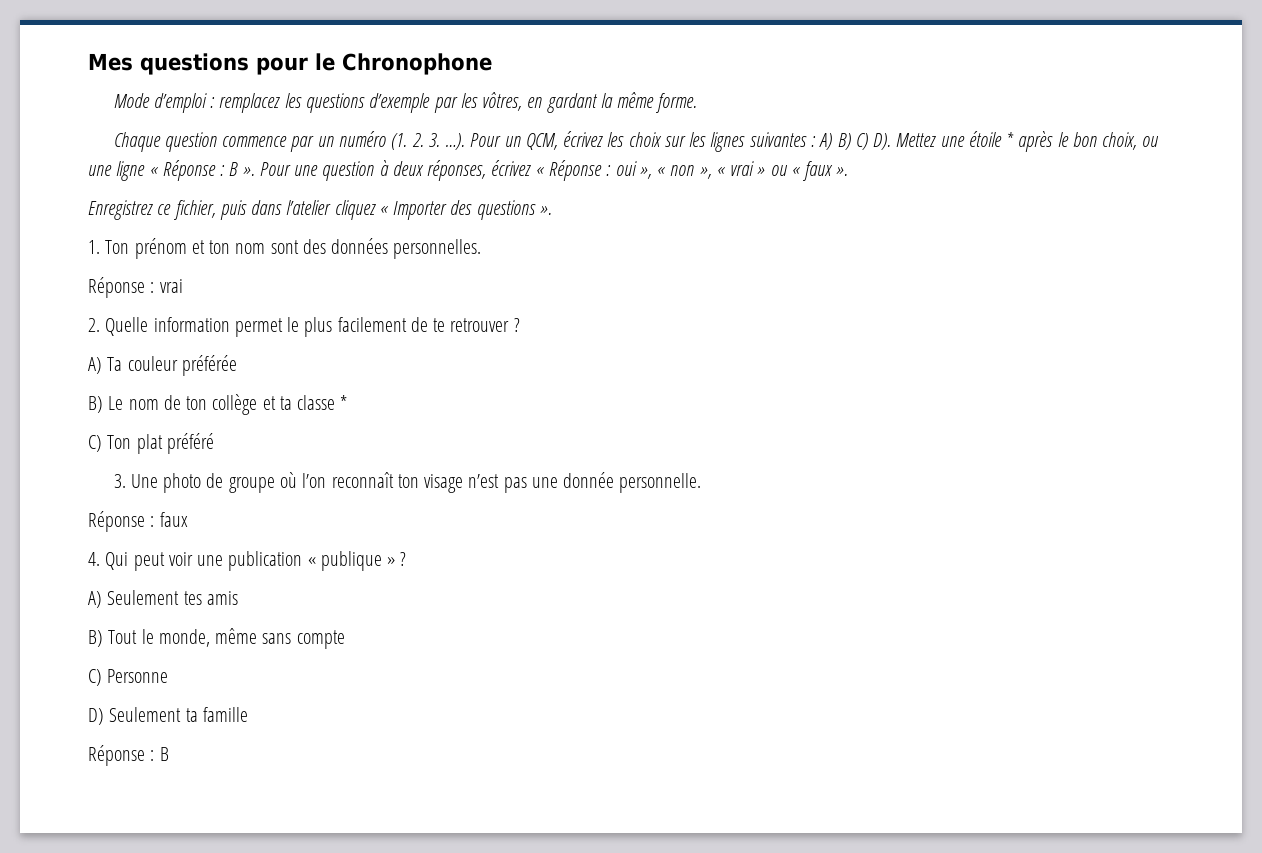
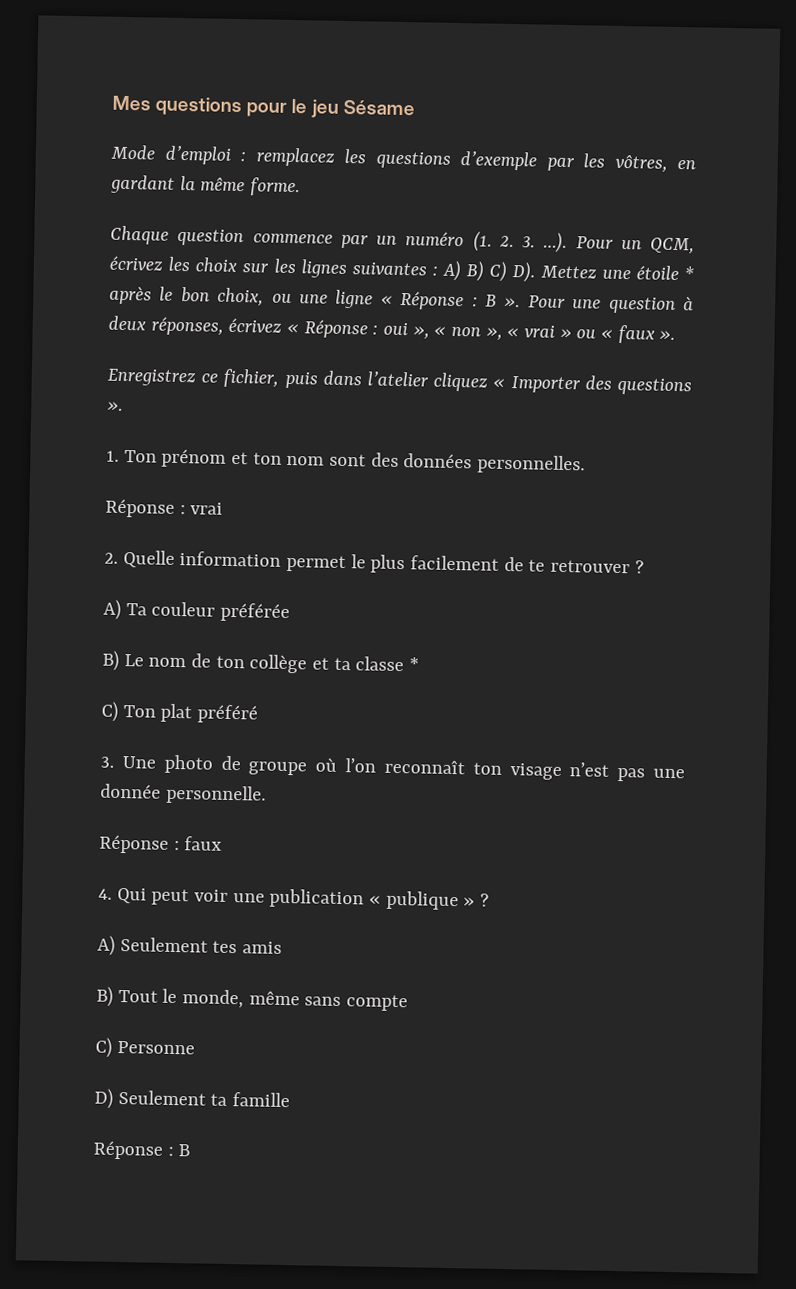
- Mes questions pour le Chronophone
+ Mes questions pour le jeu Sésame

